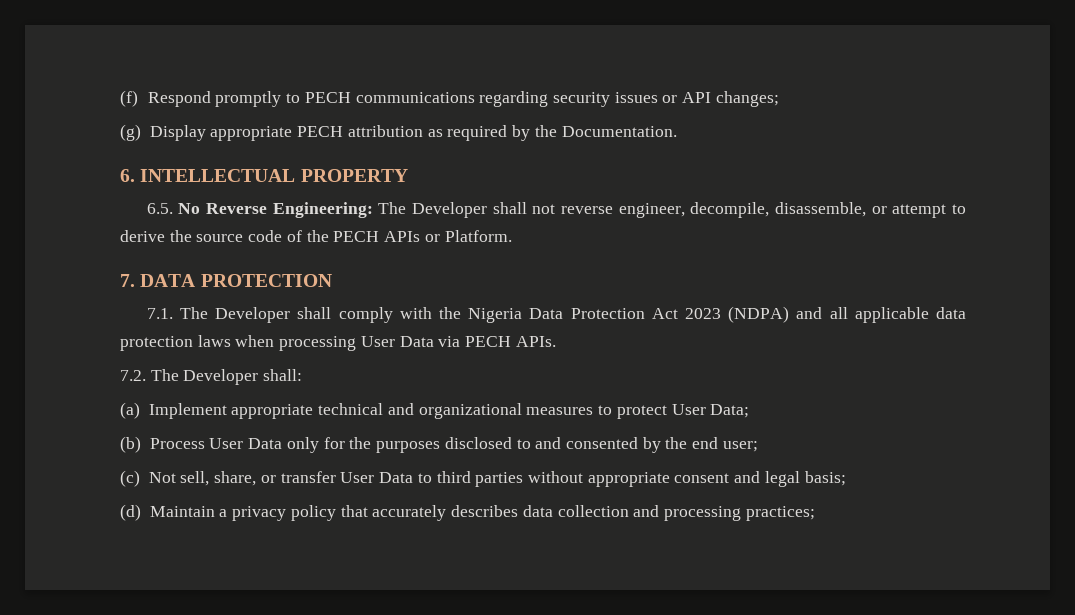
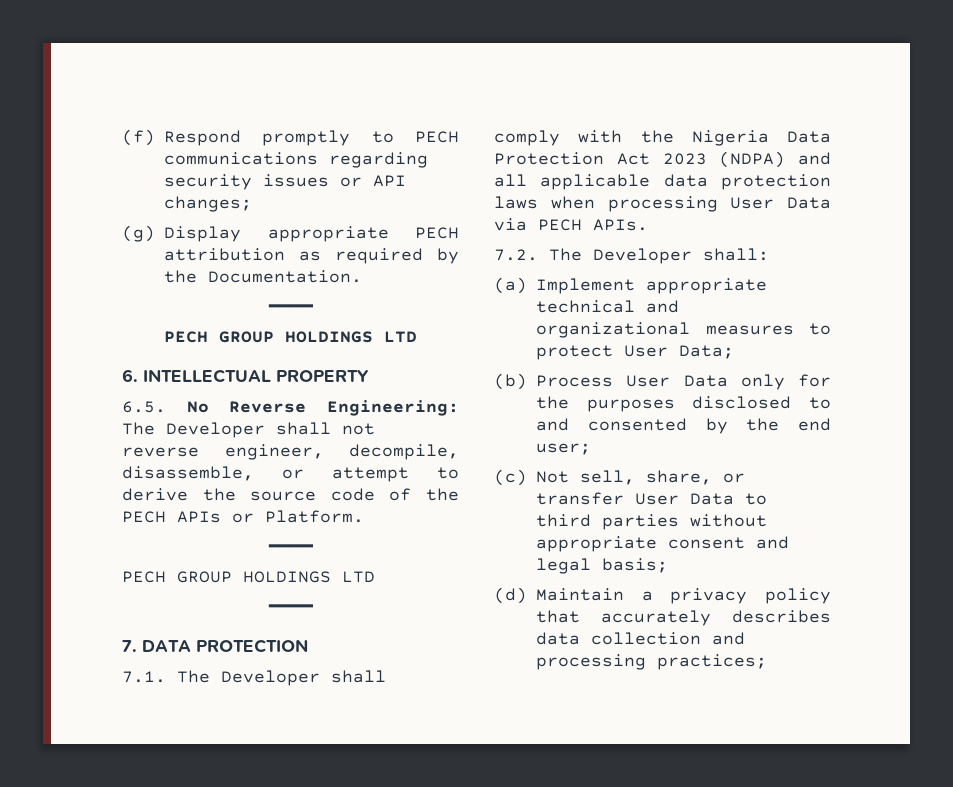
  (g) Display appropriate PECH attribution as required by the Documentation.
+ ━━━━
+ PECH GROUP HOLDINGS LTD
  6.5. No Reverse Engineering: The Developer shall not reverse engineer, decompile, disassemble, or attempt to derive the source code of the PECH APIs or Platform.
+ ━━━━
+ PECH GROUP HOLDINGS LTD
+ ━━━━

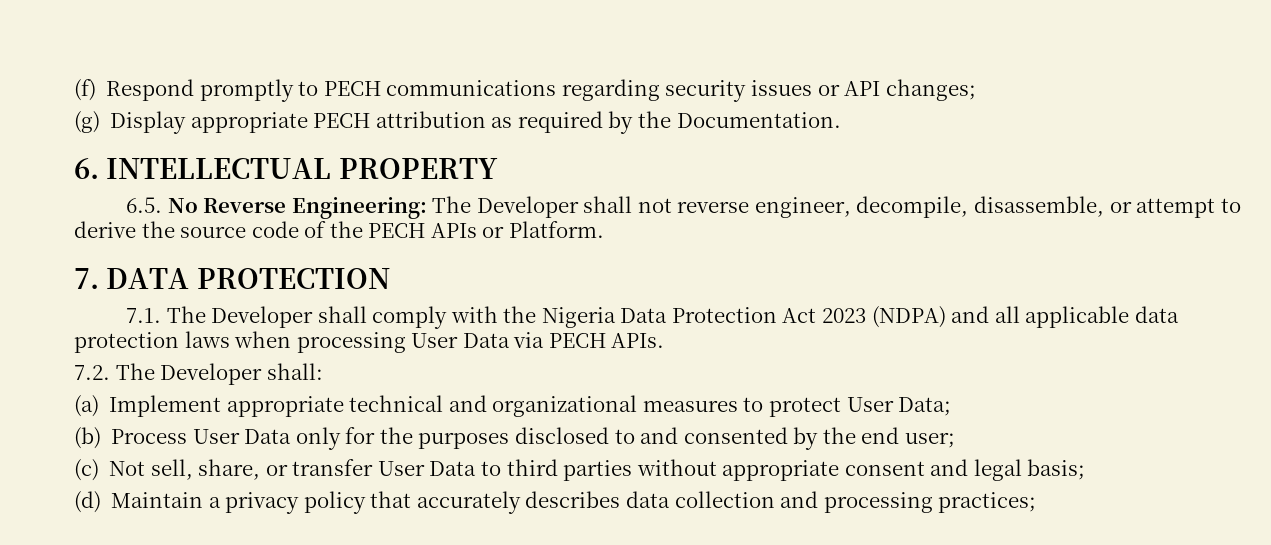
  (g) Display appropriate PECH attribution as required by the Documentation.
- ━━━━
- PECH GROUP HOLDINGS LTD
  6.5. No Reverse Engineering: The Developer shall not reverse engineer, decompile, disassemble, or attempt to derive the source code of the PECH APIs or Platform.
- ━━━━
- PECH GROUP HOLDINGS LTD
- ━━━━

